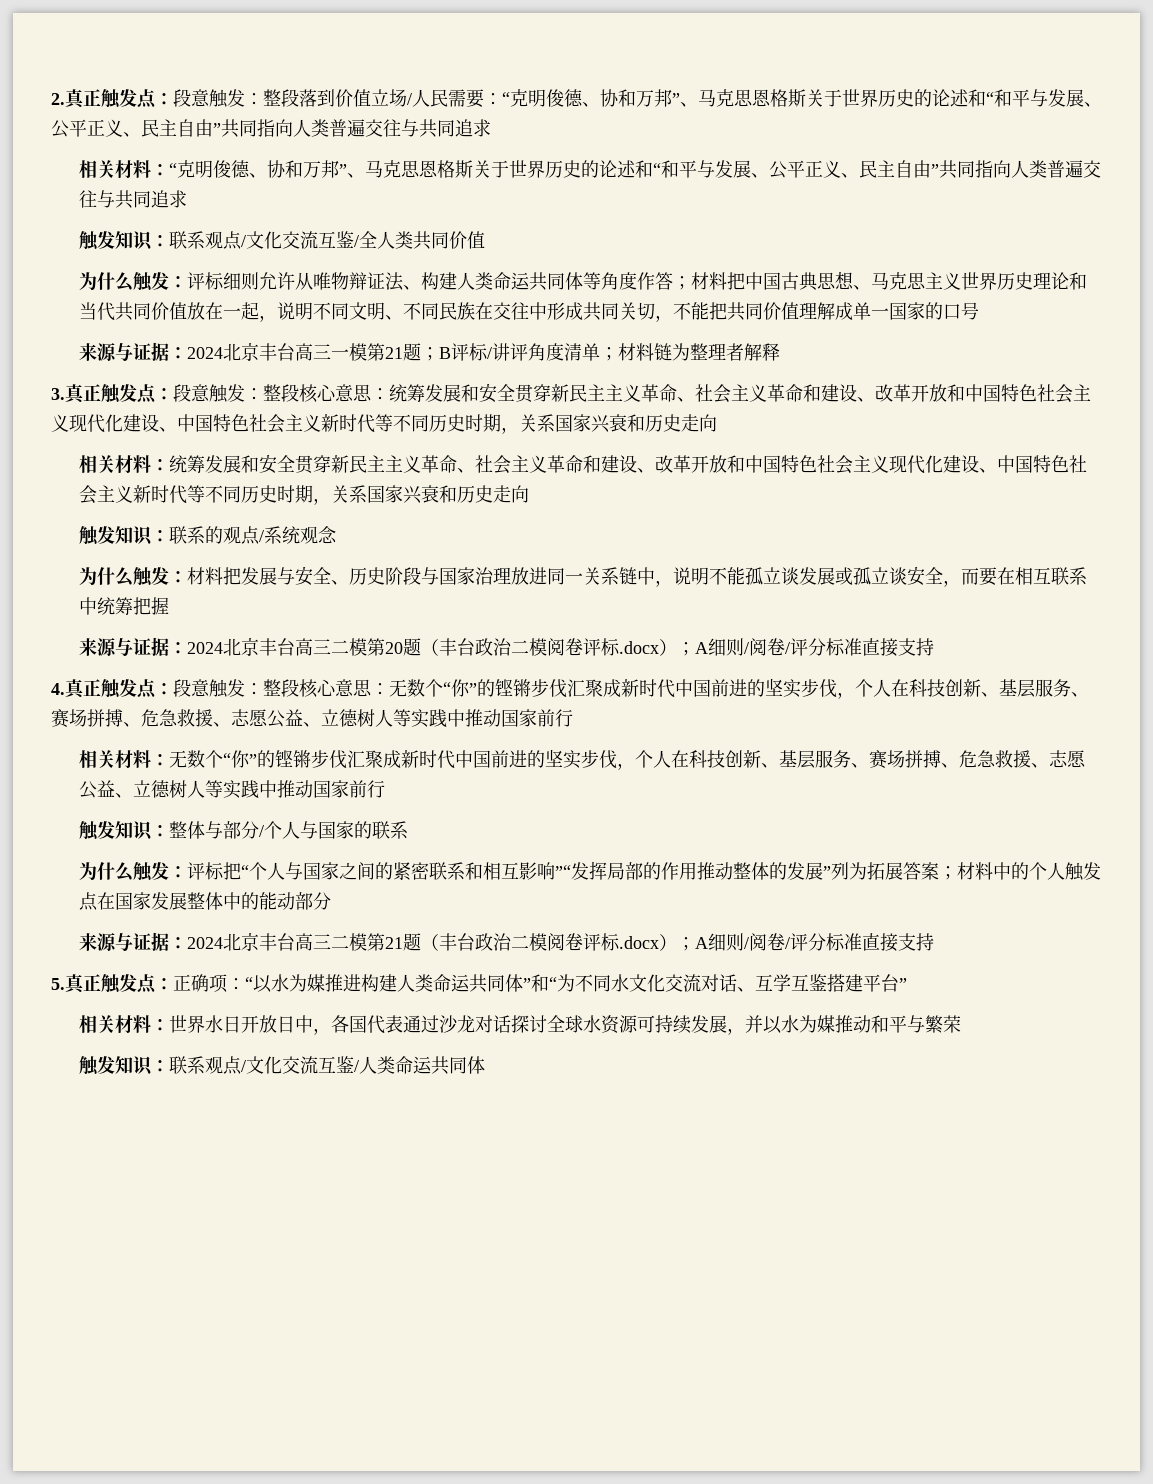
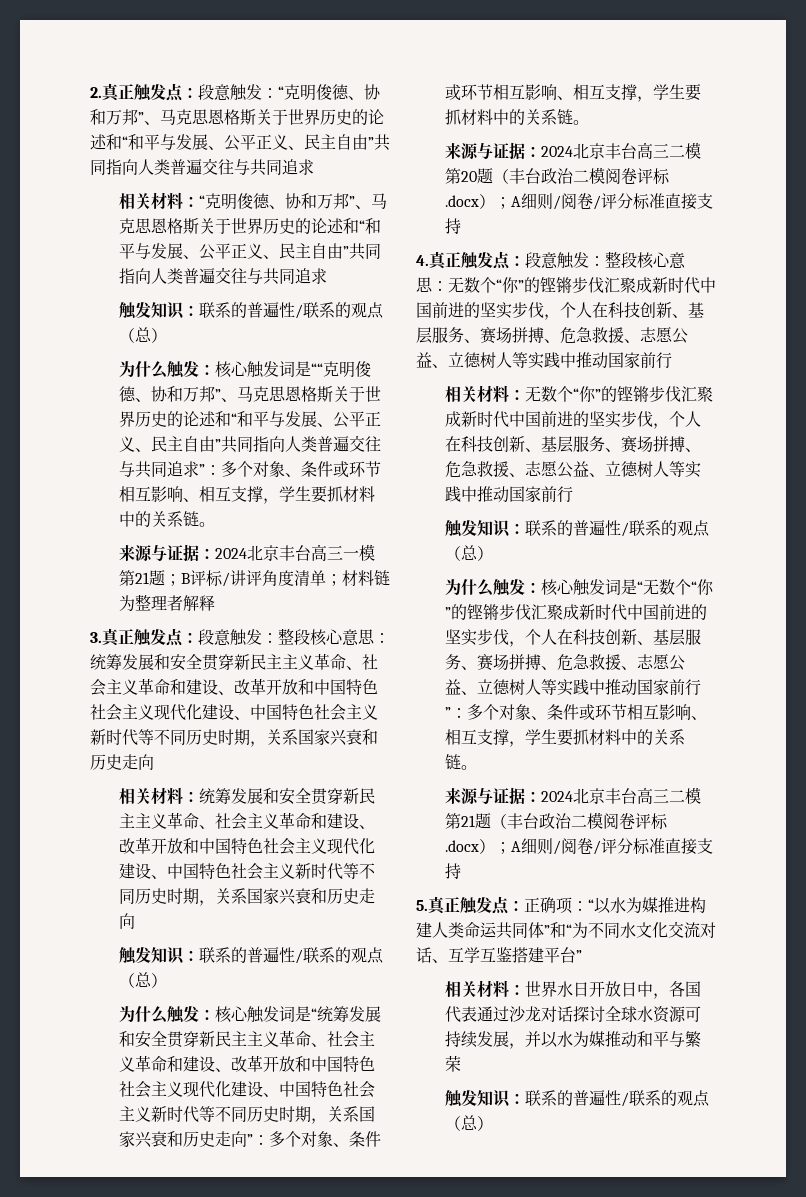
- 2.真正触发点：段意触发：整段落到价值立场/人民需要：“克明俊德、协和万邦”、马克思恩格斯关于世界历史的论述和“和平与发展、公平正义、民主自由”共同指向人类普遍交往与共同追求
+ 2.真正触发点：段意触发：“克明俊德、协和万邦”、马克思恩格斯关于世界历史的论述和“和平与发展、公平正义、民主自由”共同指向人类普遍交往与共同追求
  相关材料：“克明俊德、协和万邦”、马克思恩格斯关于世界历史的论述和“和平与发展、公平正义、民主自由”共同指向人类普遍交往与共同追求
- 触发知识：联系观点/文化交流互鉴/全人类共同价值
- 为什么触发：评标细则允许从唯物辩证法、构建人类命运共同体等角度作答；材料把中国古典思想、马克思主义世界历史理论和当代共同价值放在一起，说明不同文明、不同民族在交往中形成共同关切，不能把共同价值理解成单一国家的口号
+ 触发知识：联系的普遍性/联系的观点（总）
+ 为什么触发：核心触发词是““克明俊德、协和万邦”、马克思恩格斯关于世界历史的论述和“和平与发展、公平正义、民主自由”共同指向人类普遍交往与共同追求”：多个对象、条件或环节相互影响、相互支撑，学生要抓材料中的关系链。
  相关材料：统筹发展和安全贯穿新民主主义革命、社会主义革命和建设、改革开放和中国特色社会主义现代化建设、中国特色社会主义新时代等不同历史时期，关系国家兴衰和历史走向
- 触发知识：联系的观点/系统观念
- 为什么触发：材料把发展与安全、历史阶段与国家治理放进同一关系链中，说明不能孤立谈发展或孤立谈安全，而要在相互联系中统筹把握
+ 触发知识：联系的普遍性/联系的观点（总）
+ 为什么触发：核心触发词是“统筹发展和安全贯穿新民主主义革命、社会主义革命和建设、改革开放和中国特色社会主义现代化建设、中国特色社会主义新时代等不同历史时期，关系国家兴衰和历史走向”：多个对象、条件或环节相互影响、相互支撑，学生要抓材料中的关系链。
  相关材料：无数个“你”的铿锵步伐汇聚成新时代中国前进的坚实步伐，个人在科技创新、基层服务、赛场拼搏、危急救援、志愿公益、立德树人等实践中推动国家前行
- 触发知识：整体与部分/个人与国家的联系
- 为什么触发：评标把“个人与国家之间的紧密联系和相互影响”“发挥局部的作用推动整体的发展”列为拓展答案；材料中的个人触发点在国家发展整体中的能动部分
+ 触发知识：联系的普遍性/联系的观点（总）
+ 为什么触发：核心触发词是“无数个“你”的铿锵步伐汇聚成新时代中国前进的坚实步伐，个人在科技创新、基层服务、赛场拼搏、危急救援、志愿公益、立德树人等实践中推动国家前行”：多个对象、条件或环节相互影响、相互支撑，学生要抓材料中的关系链。
  相关材料：世界水日开放日中，各国代表通过沙龙对话探讨全球水资源可持续发展，并以水为媒推动和平与繁荣
- 触发知识：联系观点/文化交流互鉴/人类命运共同体
+ 触发知识：联系的普遍性/联系的观点（总）

